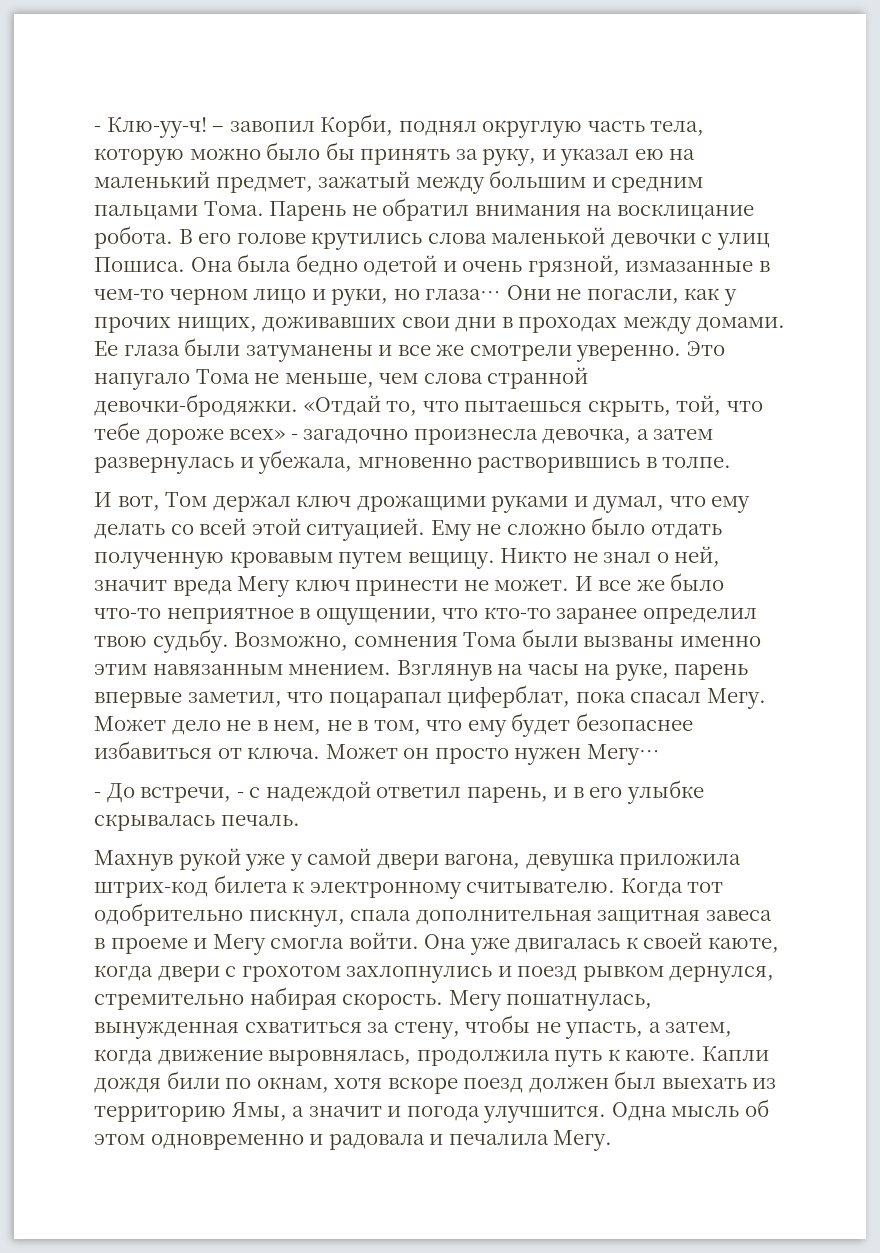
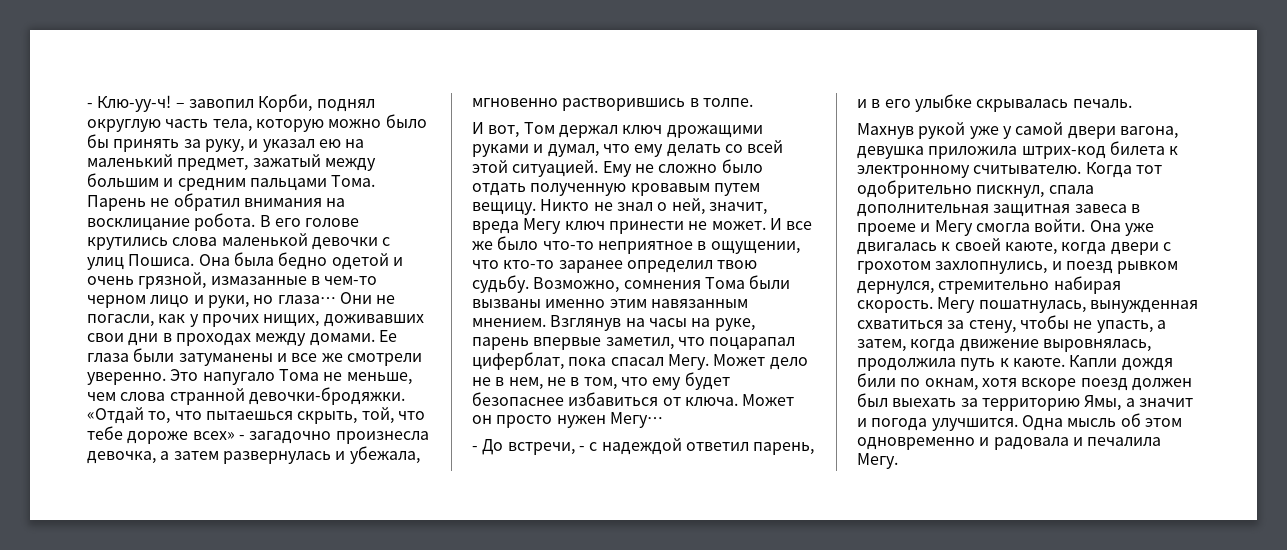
- Никто не знал о ней, значит вреда Мегу ключ принести не может.
+ Никто не знал о ней, значит, вреда Мегу ключ принести не может.
- Она уже двигалась к своей каюте, когда двери с грохотом захлопнулись и поезд рывком дернулся, стремительно набирая скорость.
+ Она уже двигалась к своей каюте, когда двери с грохотом захлопнулись, и поезд рывком дернулся, стремительно набирая скорость.
- Капли дождя били по окнам, хотя вскоре поезд должен был выехать из территорию Ямы, а значит и погода улучшится.
+ Капли дождя били по окнам, хотя вскоре поезд должен был выехать за территорию Ямы, а значит и погода улучшится.

